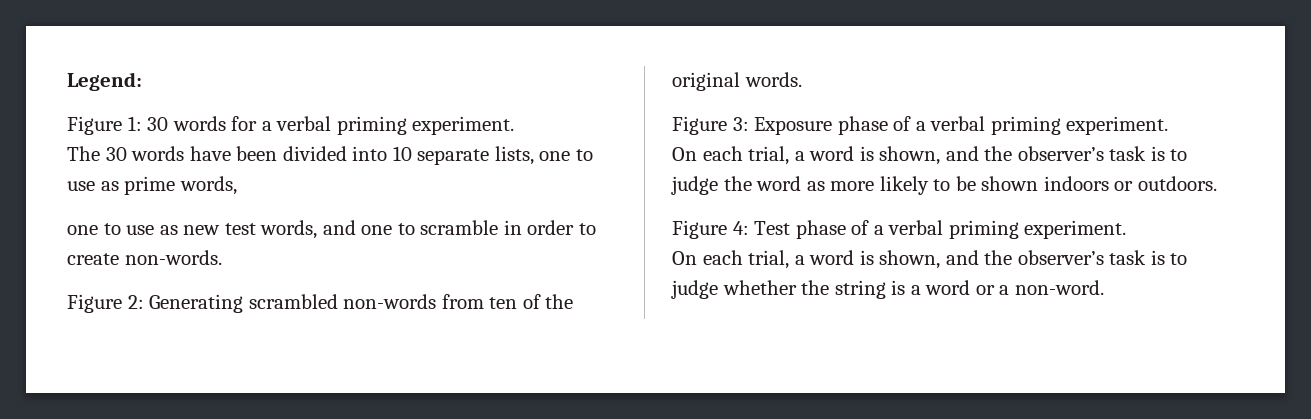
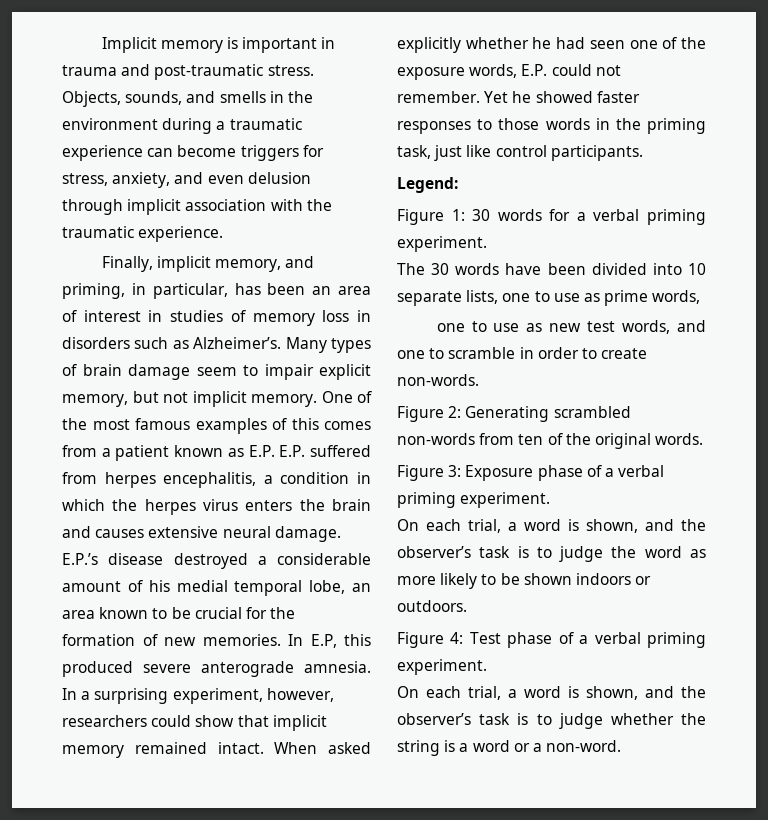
+ Implicit memory is important in trauma and post-traumatic stress. Objects, sounds, and smells in the environment during a traumatic experience can become triggers for stress, anxiety, and even delusion through implicit association with the traumatic experience.
+ Finally, implicit memory, and priming, in particular, has been an area of interest in studies of memory loss in disorders such as Alzheimer’s. Many types of brain damage seem to impair explicit memory, but not implicit memory. One of the most famous examples of this comes from a patient known as E.P. E.P. suffered from herpes encephalitis, a condition in which the herpes virus enters the brain and causes extensive neural damage. E.P.’s disease destroyed a considerable amount of his medial temporal lobe, an area known to be crucial for the formation of new memories. In E.P, this produced severe anterograde amnesia. In a surprising experiment, however, researchers could show that implicit memory remained intact. When asked explicitly whether he had seen one of the exposure words, E.P. could not remember. Yet he showed faster responses to those words in the priming task, just like control participants.

